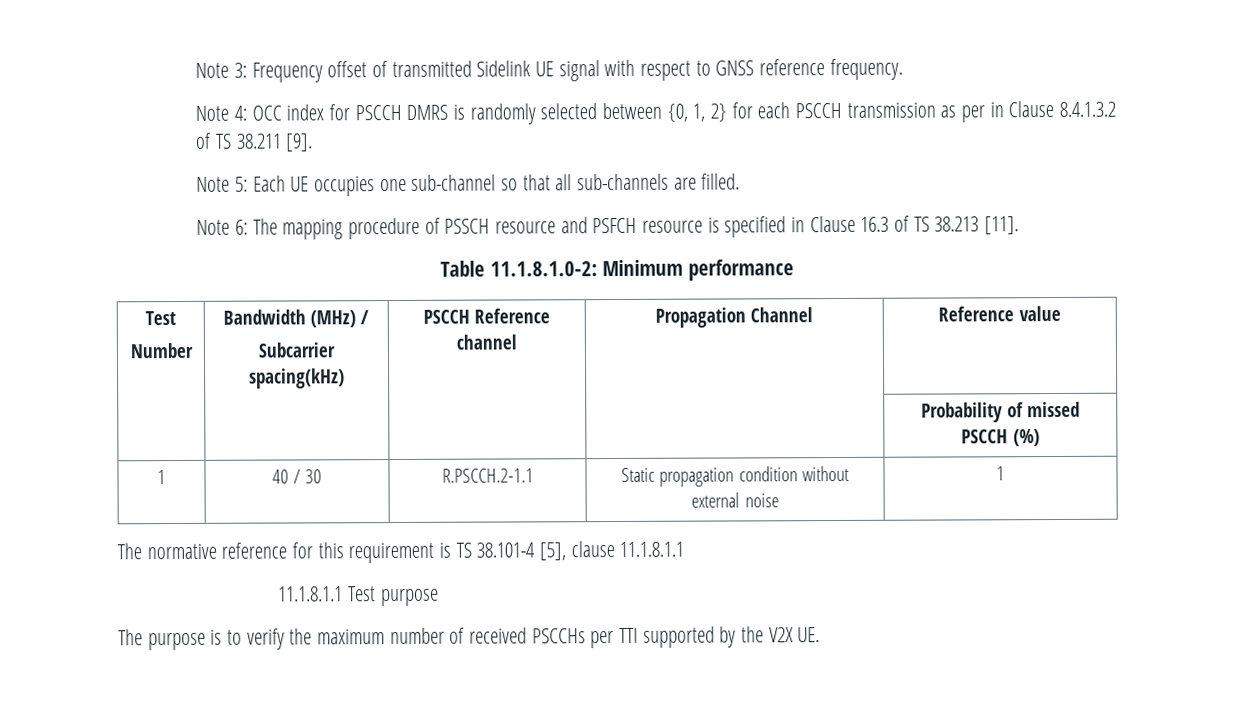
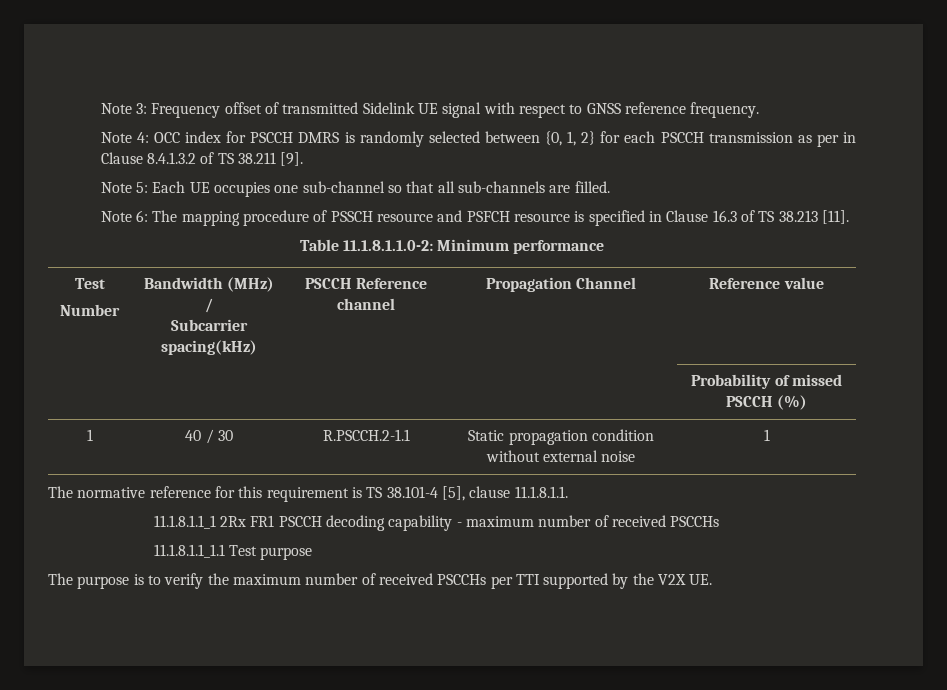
- Table 11.1.8.1.0-2: Minimum performance
+ Table 11.1.8.1.1.0-2: Minimum performance
- The normative reference for this requirement is TS 38.101-4 [5], clause 11.1.8.1.1
- 11.1.8.1.1 Test purpose
+ The normative reference for this requirement is TS 38.101-4 [5], clause 11.1.8.1.1.
+ 11.1.8.1.1_1 2Rx FR1 PSCCH decoding capability - maximum number of received PSCCHs
+ 11.1.8.1.1_1.1 Test purpose

